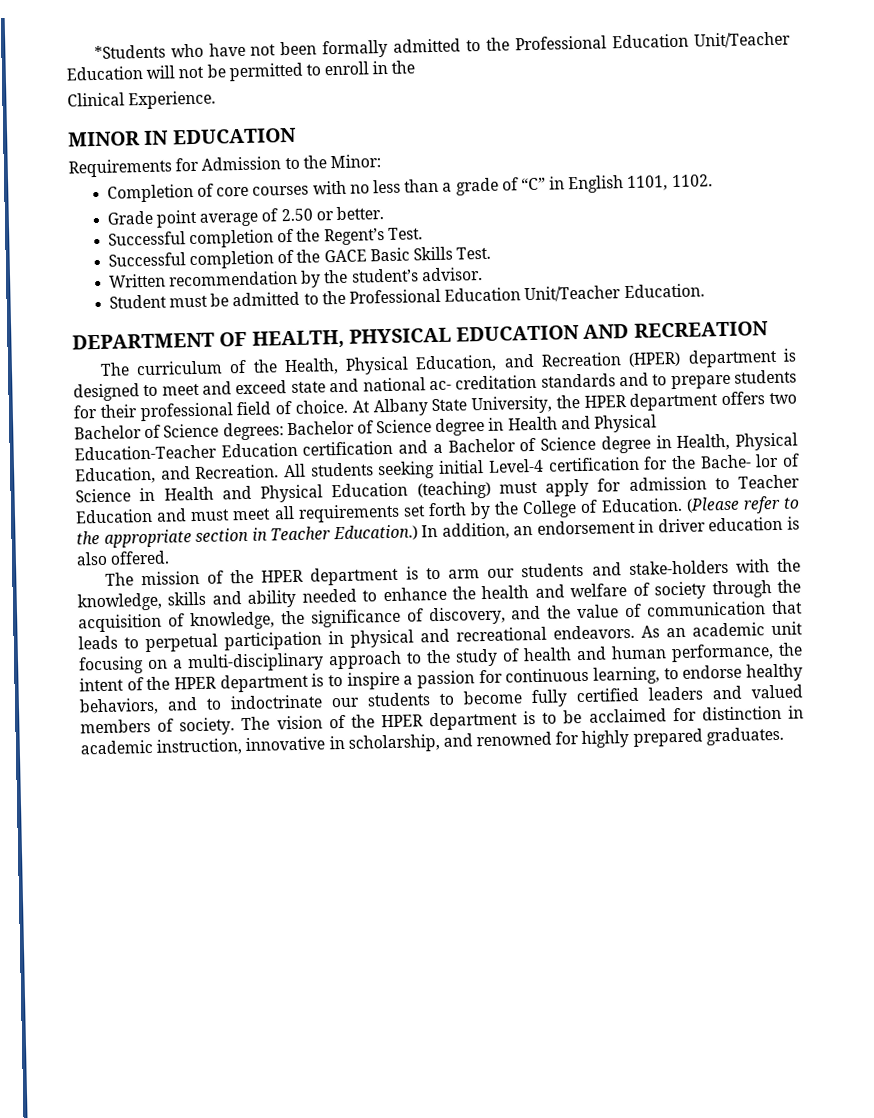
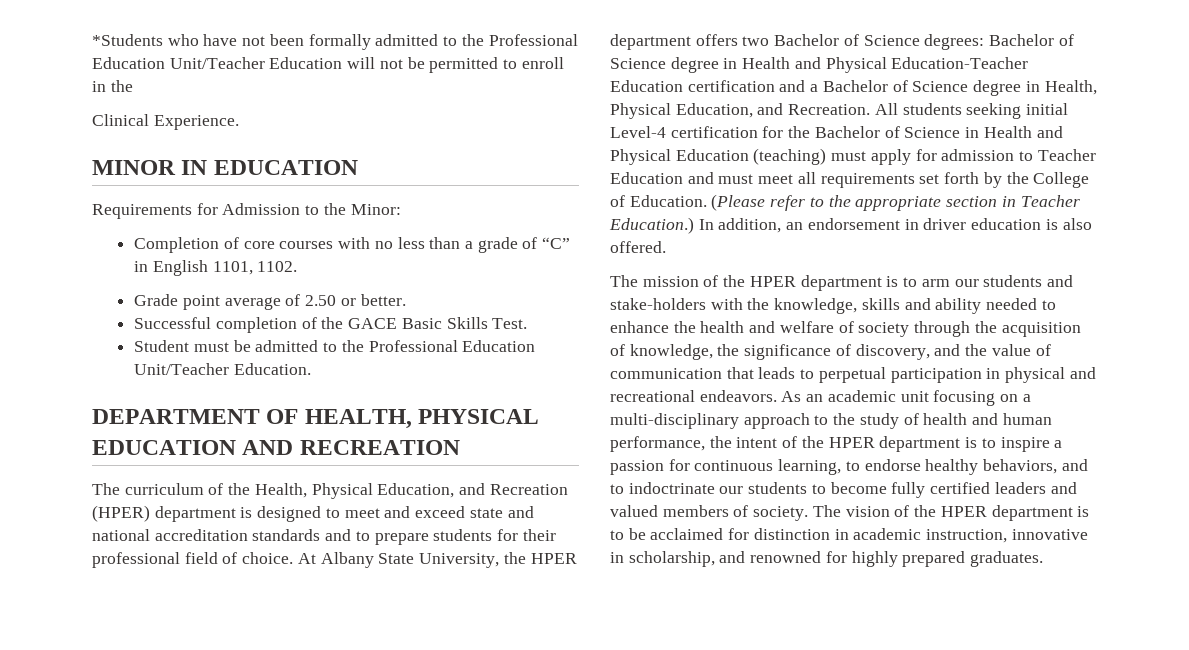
- Successful completion of the Regent’s Test.
- Written recommendation by the student’s advisor.
- The curriculum of the Health, Physical Education, and Recreation (HPER) department is designed to meet and exceed state and national ac- creditation standards and to prepare students for their professional field of choice.
+ The curriculum of the Health, Physical Education, and Recreation (HPER) department is designed to meet and exceed state and national accreditation standards and to prepare students for their professional field of choice.
- All students seeking initial Level-4 certification for the Bache- lor of Science in Health and Physical Education (teaching) must apply for admission to Teacher Education and must meet all requirements set forth by the College of Education.
+ All students seeking initial Level-4 certification for the Bachelor of Science in Health and Physical Education (teaching) must apply for admission to Teacher Education and must meet all requirements set forth by the College of Education.

